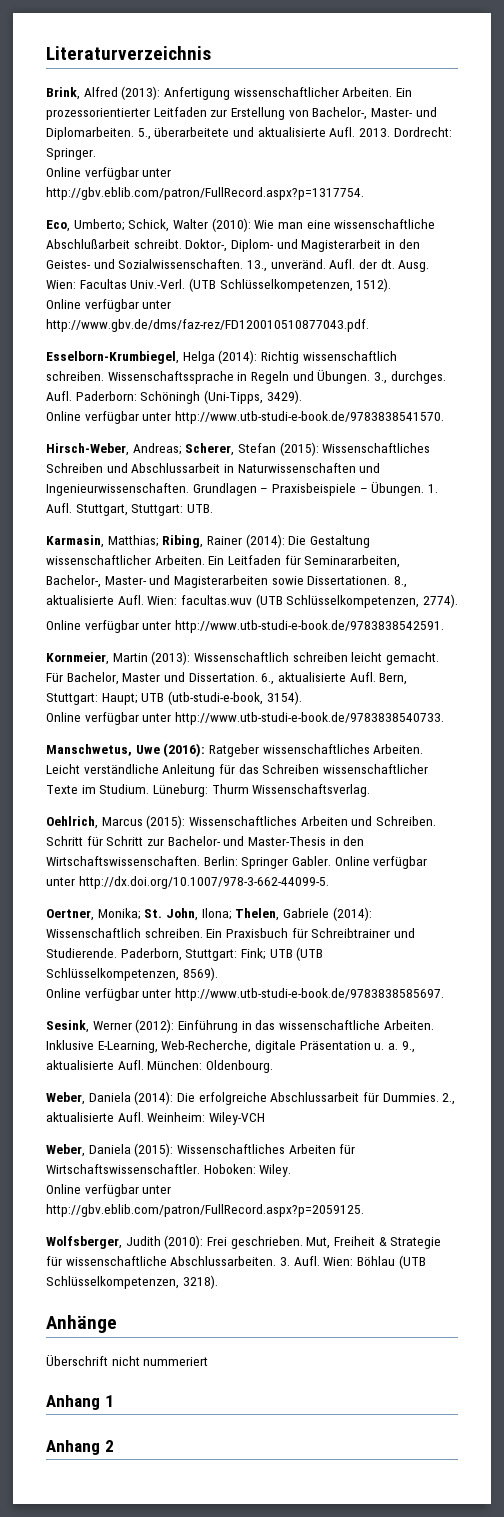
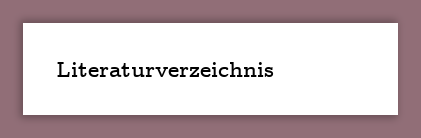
- Brink, Alfred (2013): Anfertigung wissenschaftlicher Arbeiten. Ein prozessorientierter Leitfaden zur Erstellung von Bachelor-, Master- und Diplomarbeiten. 5., überarbeitete und aktualisierte Aufl. 2013. Dordrecht: Springer.
- Online verfügbar unter http://gbv.eblib.com/patron/FullRecord.aspx?p=1317754.
- Eco, Umberto; Schick, Walter (2010): Wie man eine wissenschaftliche Abschlußarbeit schreibt. Doktor-, Diplom- und Magisterarbeit in den Geistes- und Sozialwissenschaften. 13., unveränd. Aufl. der dt. Ausg. Wien: Facultas Univ.-Verl. (UTB Schlüsselkompetenzen, 1512).
- Online verfügbar unter http://www.gbv.de/dms/faz-rez/FD120010510877043.pdf.
- Esselborn-Krumbiegel, Helga (2014): Richtig wissenschaftlich schreiben. Wissenschaftssprache in Regeln und Übungen. 3., durchges. Aufl. Paderborn: Schöningh (Uni-Tipps, 3429).
- Online verfügbar unter http://www.utb-studi-e-book.de/9783838541570.
- Hirsch-Weber, Andreas; Scherer, Stefan (2015): Wissenschaftliches Schreiben und Abschlussarbeit in Naturwissenschaften und Ingenieurwissenschaften. Grundlagen – Praxisbeispiele – Übungen. 1. Aufl. Stuttgart, Stuttgart: UTB.
- Karmasin, Matthias; Ribing, Rainer (2014): Die Gestaltung wissenschaftlicher Arbeiten. Ein Leitfaden für Seminararbeiten, Bachelor-, Master- und Magisterarbeiten sowie Dissertationen. 8., aktualisierte Aufl. Wien: facultas.wuv (UTB Schlüsselkompetenzen, 2774).
- Online verfügbar unter http://www.utb-studi-e-book.de/9783838542591.
- Kornmeier, Martin (2013): Wissenschaftlich schreiben leicht gemacht. Für Bachelor, Master und Dissertation. 6., aktualisierte Aufl. Bern, Stuttgart: Haupt; UTB (utb-studi-e-book, 3154).
- Online verfügbar unter http://www.utb-studi-e-book.de/9783838540733.
- Manschwetus, Uwe (2016): Ratgeber wissenschaftliches Arbeiten. Leicht verständliche Anleitung für das Schreiben wissenschaftlicher Texte im Studium. Lüneburg: Thurm Wissenschaftsverlag.
- Oehlrich, Marcus (2015): Wissenschaftliches Arbeiten und Schreiben. Schritt für Schritt zur Bachelor- und Master-Thesis in den Wirtschaftswissenschaften. Berlin: Springer Gabler. Online verfügbar unter http://dx.doi.org/10.1007/978-3-662-44099-5.
- Oertner, Monika; St. John, Ilona; Thelen, Gabriele (2014): Wissenschaftlich schreiben. Ein Praxisbuch für Schreibtrainer und Studierende. Paderborn, Stuttgart: Fink; UTB (UTB Schlüsselkompetenzen, 8569).
- Online verfügbar unter http://www.utb-studi-e-book.de/9783838585697.
- Sesink, Werner (2012): Einführung in das wissenschaftliche Arbeiten. Inklusive E-Learning, Web-Recherche, digitale Präsentation u. a. 9., aktualisierte Aufl. München: Oldenbourg.
- Weber, Daniela (2014): Die erfolgreiche Abschlussarbeit für Dummies. 2., aktualisierte Aufl. Weinheim: Wiley-VCH
- Weber, Daniela (2015): Wissenschaftliches Arbeiten für Wirtschaftswissenschaftler. Hoboken: Wiley.
- Online verfügbar unter http://gbv.eblib.com/patron/FullRecord.aspx?p=2059125.
- Wolfsberger, Judith (2010): Frei geschrieben. Mut, Freiheit & Strategie für wissenschaftliche Abschlussarbeiten. 3. Aufl. Wien: Böhlau (UTB Schlüsselkompetenzen, 3218).
- Anhänge
- Überschrift nicht nummeriert
- Anhang 1
- Anhang 2

